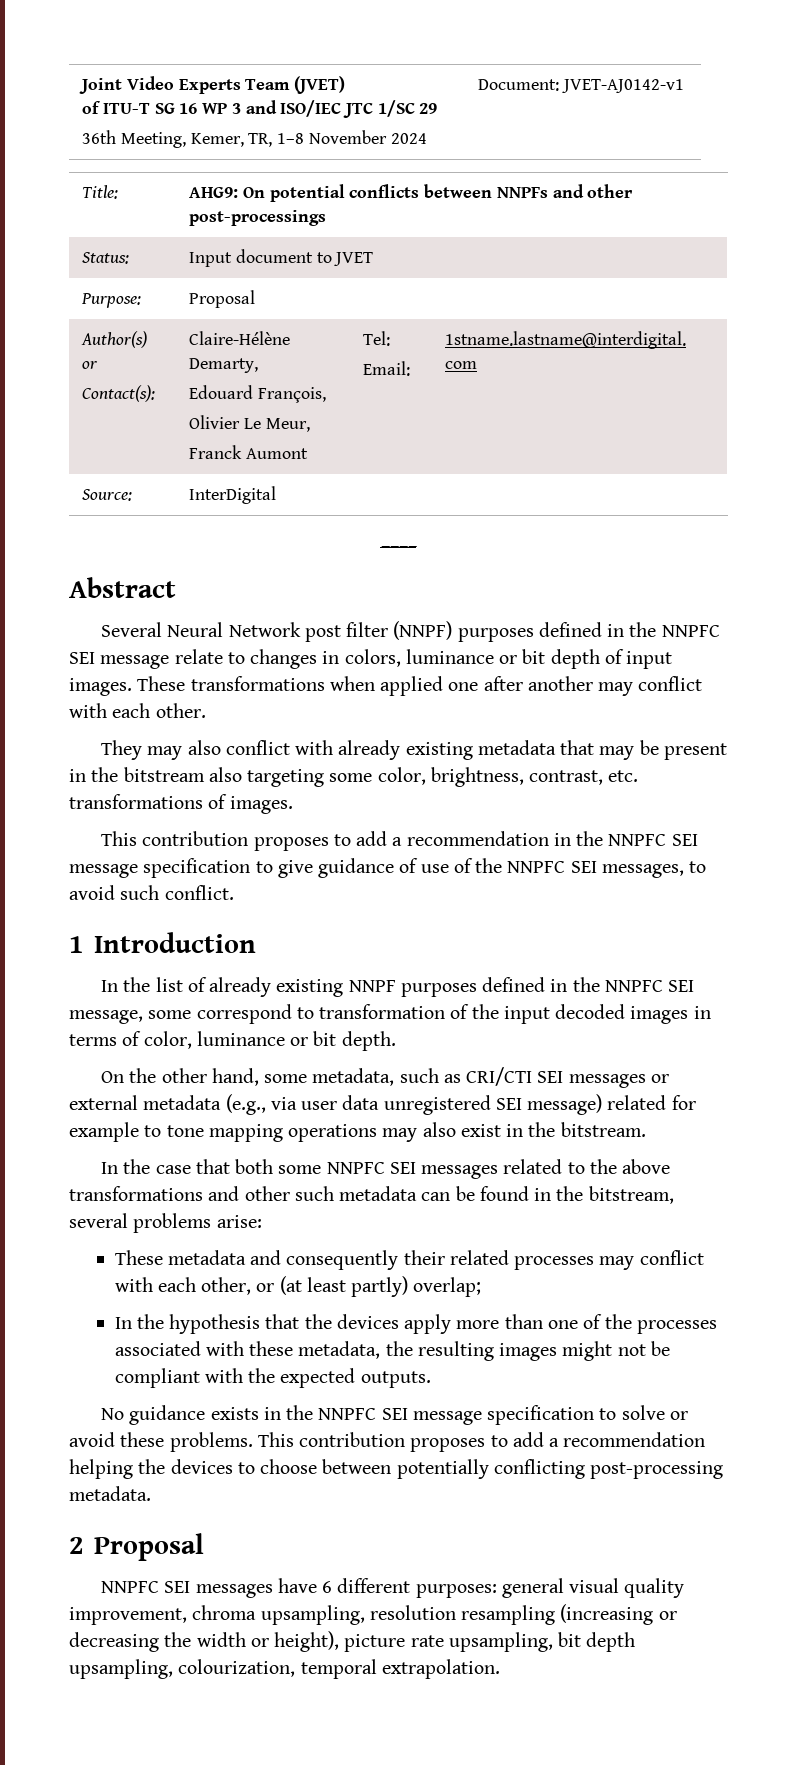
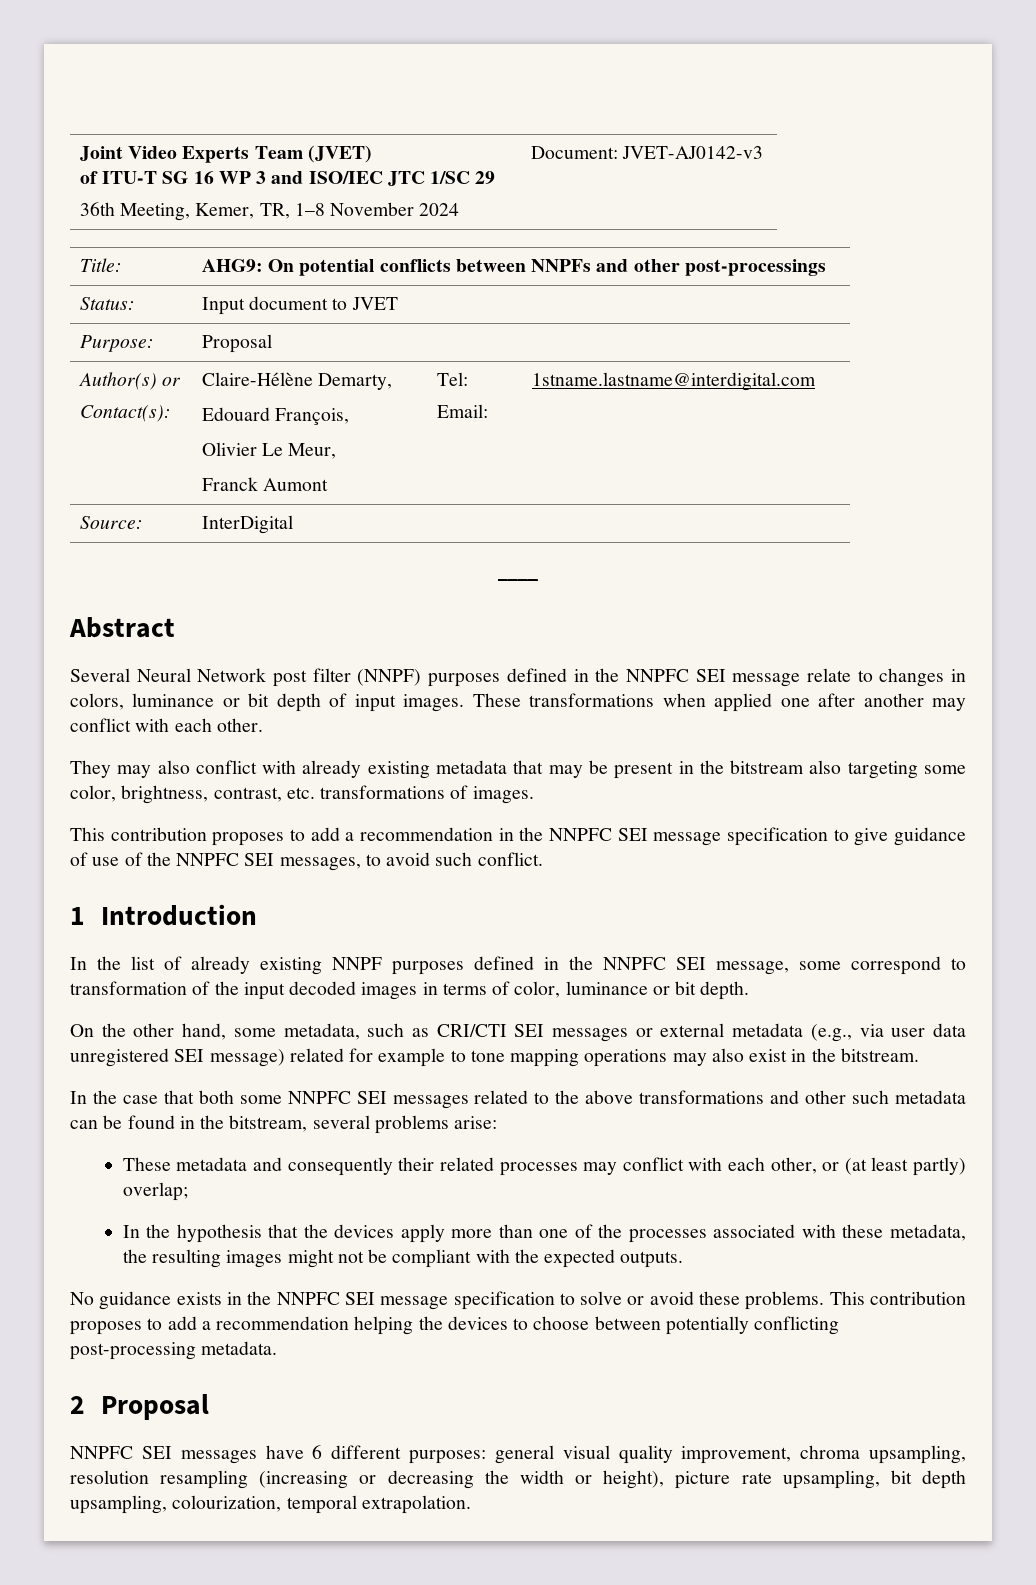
  Joint Video Experts Team (JVET)
  of ITU-T SG 16 WP 3 and ISO/IEC JTC 1/SC 29
- 36th Meeting, Kemer, TR, 1–8 November 2024 | Document: JVET-AJ0142-v1
+ 36th Meeting, Kemer, TR, 1–8 November 2024 | Document: JVET-AJ0142-v3

